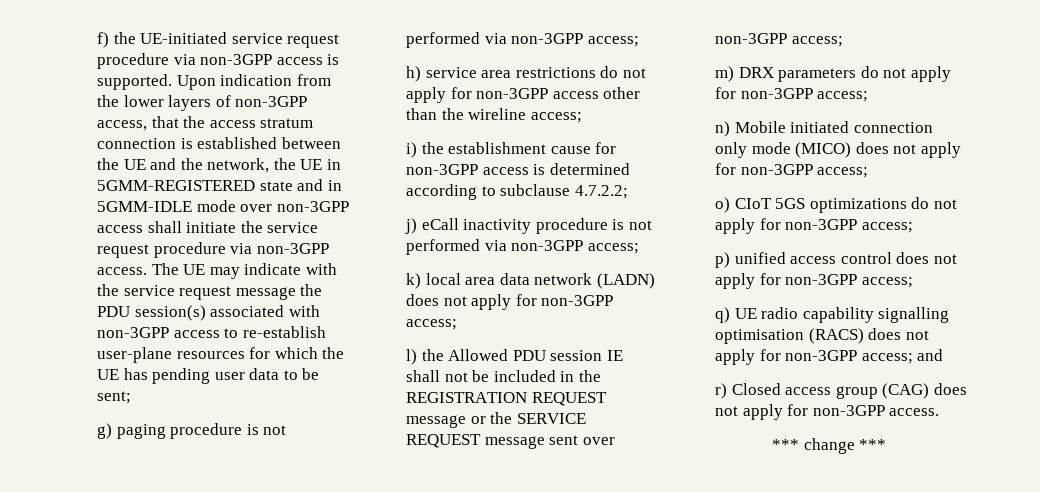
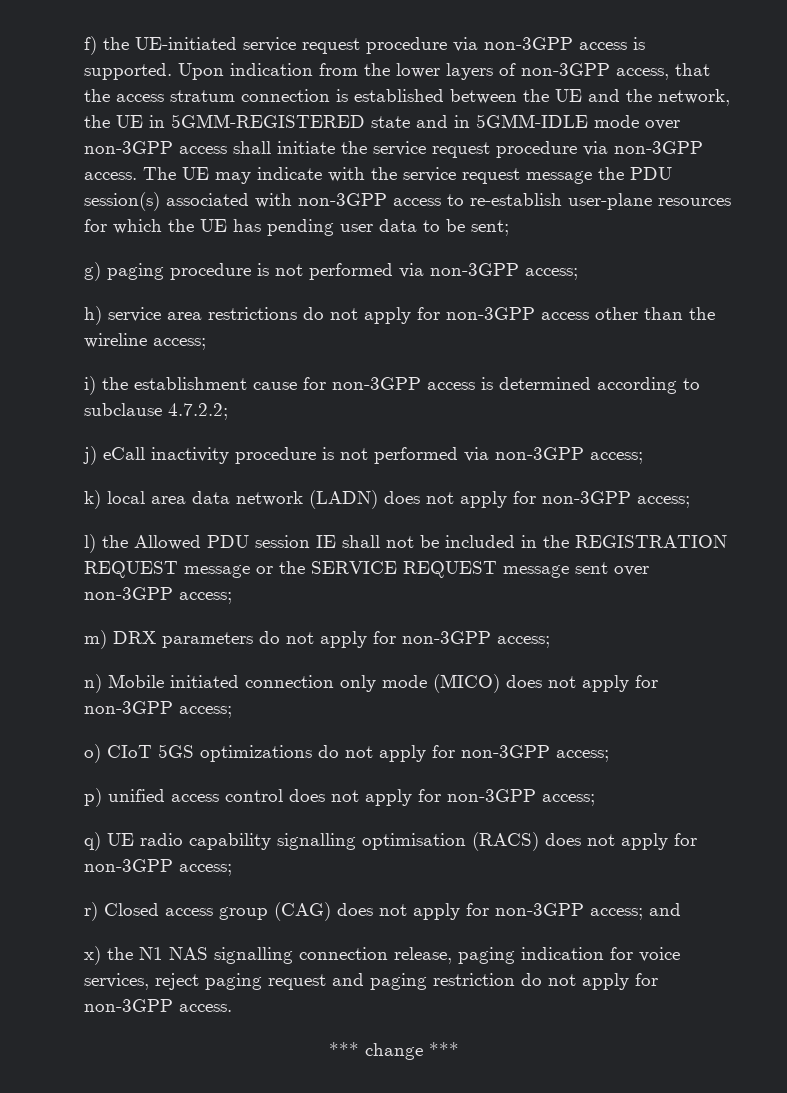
- q) UE radio capability signalling optimisation (RACS) does not apply for non-3GPP access; and
+ q) UE radio capability signalling optimisation (RACS) does not apply for non-3GPP access;
- r) Closed access group (CAG) does not apply for non-3GPP access.
+ r) Closed access group (CAG) does not apply for non-3GPP access; and
+ x) the N1 NAS signalling connection release, paging indication for voice services, reject paging request and paging restriction do not apply for non-3GPP access.

